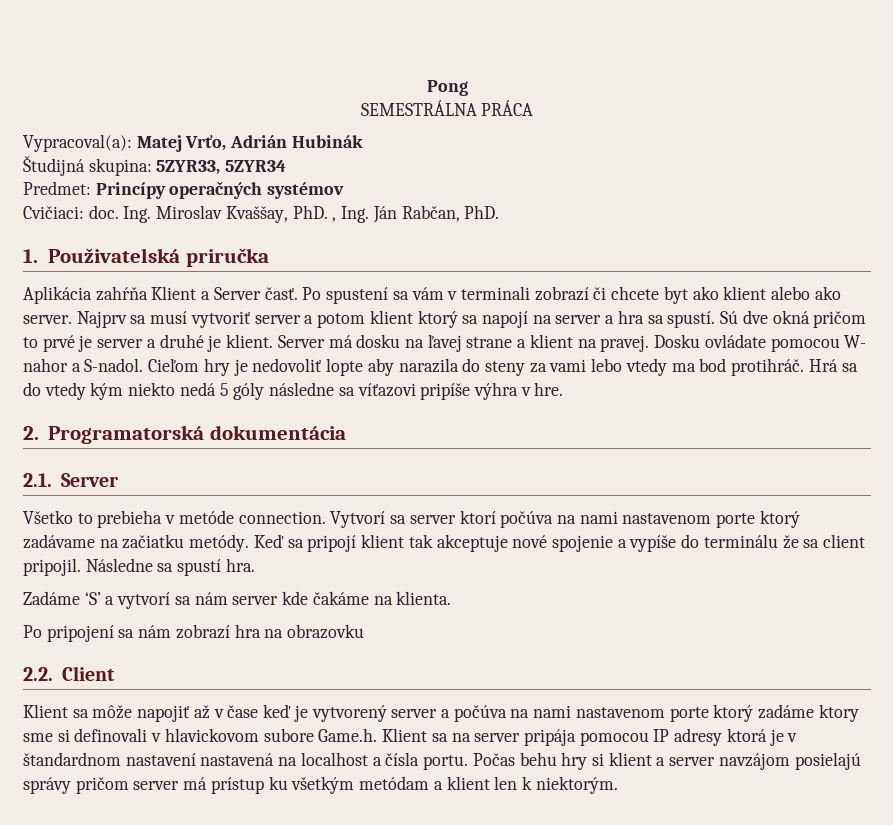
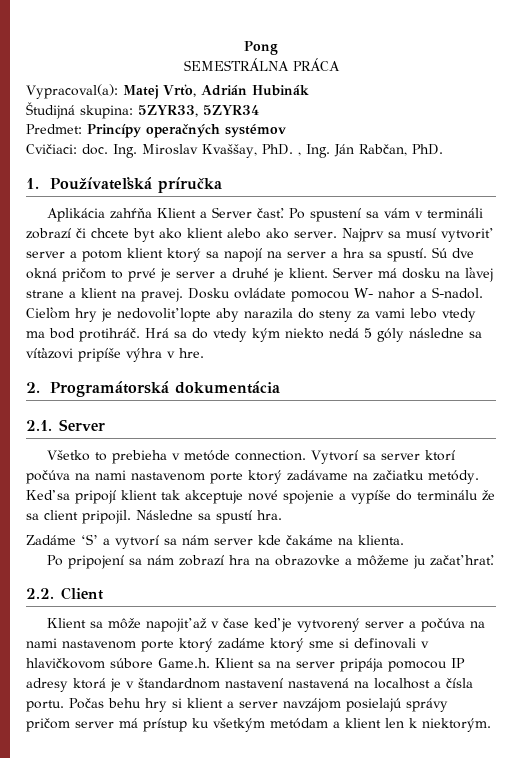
- 1. Použivatelská priručka
+ 1. Používateľská príručka
- Po spustení sa vám v terminali zobrazí či chcete byt ako klient alebo ako server.
+ Po spustení sa vám v termináli zobrazí či chcete byt ako klient alebo ako server.
- 2. Programatorská dokumentácia
+ 2. Programátorská dokumentácia
- Po pripojení sa nám zobrazí hra na obrazovku
+ Po pripojení sa nám zobrazí hra na obrazovke a môžeme ju začať hrať.
- Klient sa môže napojiť až v čase keď je vytvorený server a počúva na nami nastavenom porte ktorý zadáme ktory sme si definovali v hlavickovom subore Game.h. Klient sa na server pripája pomocou IP adresy ktorá je v štandardnom nastavení nastavená na localhost a čísla portu.
+ Klient sa môže napojiť až v čase keď je vytvorený server a počúva na nami nastavenom porte ktorý zadáme ktorý sme si definovali v hlavičkovom súbore Game.h. Klient sa na server pripája pomocou IP adresy ktorá je v štandardnom nastavení nastavená na localhost a čísla portu.

